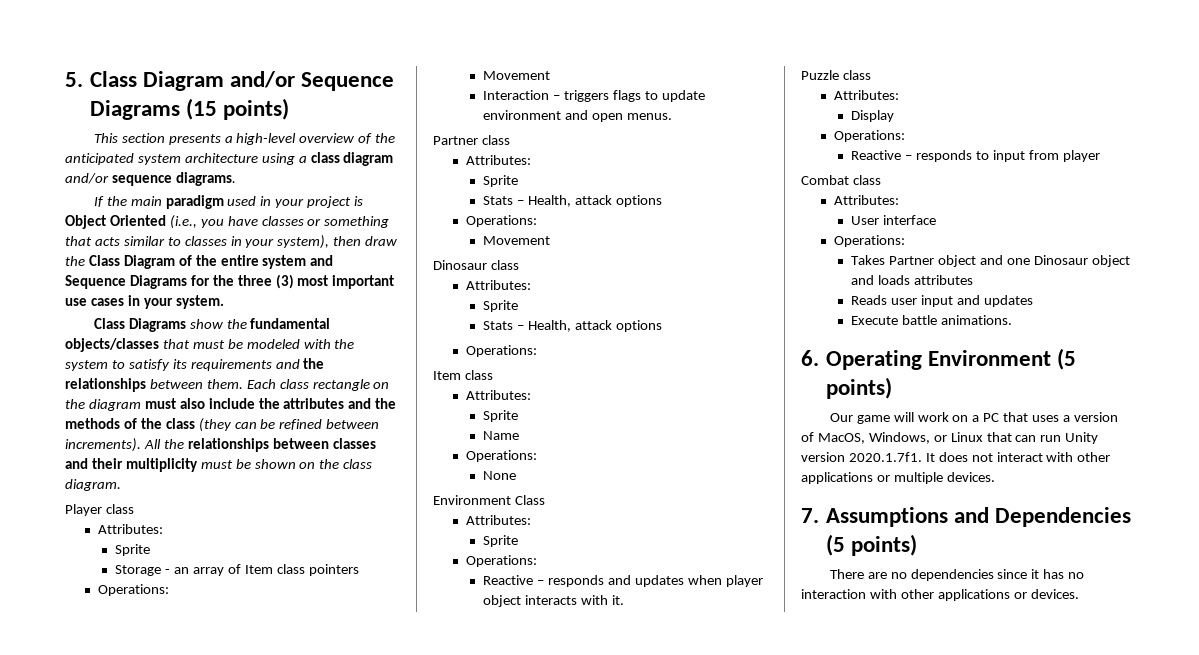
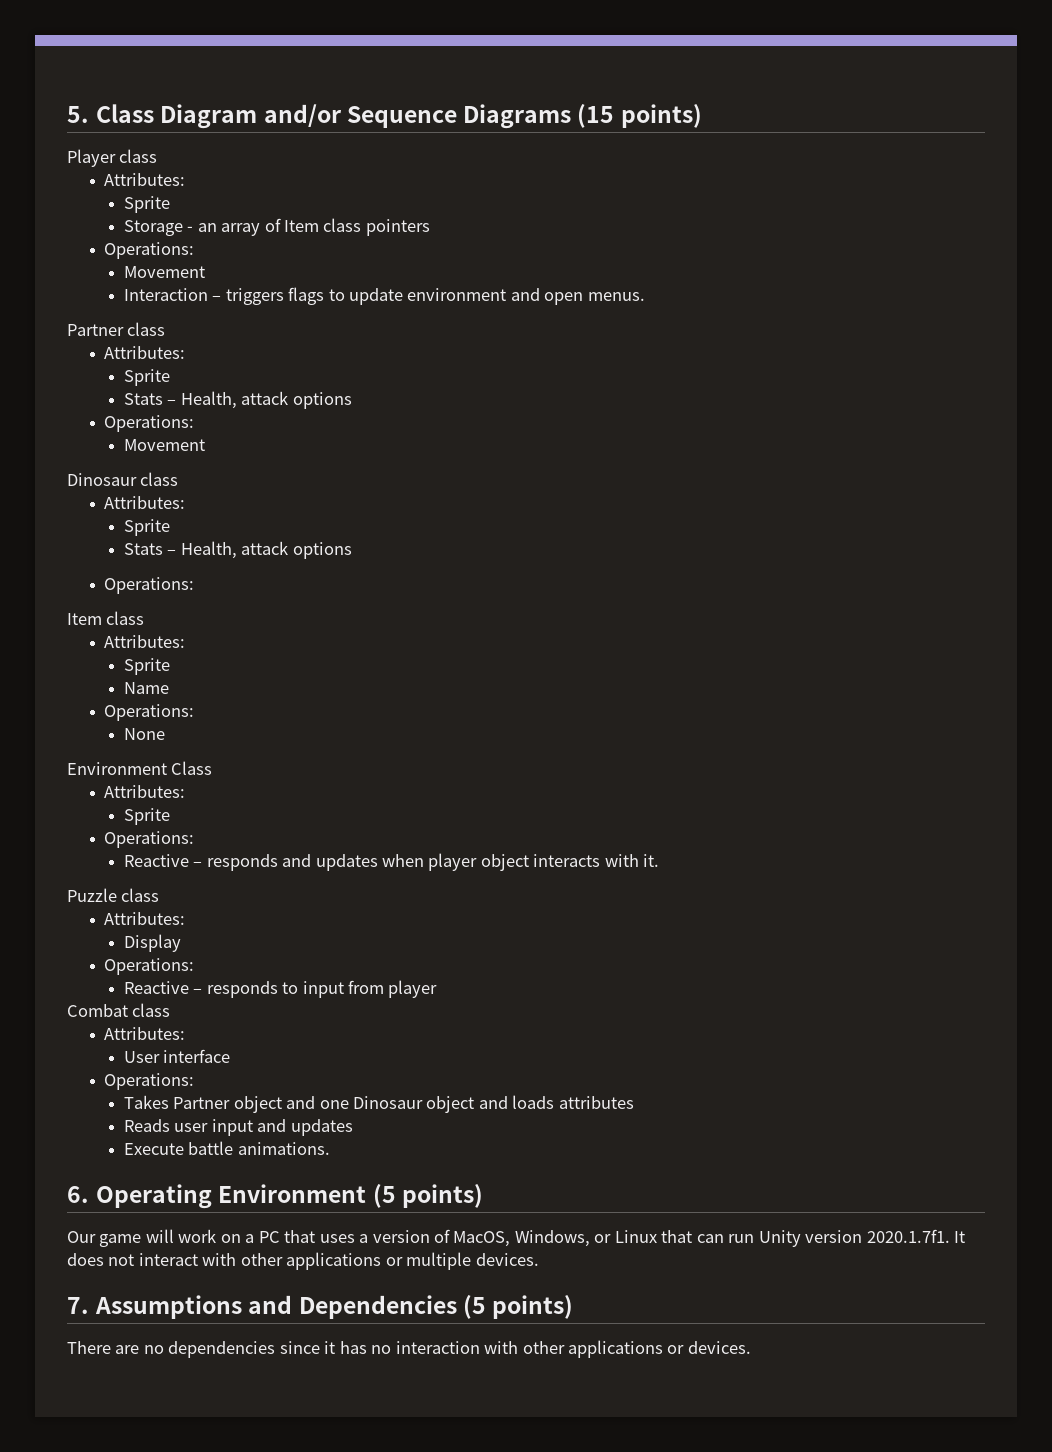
- This section presents a high-level overview of the anticipated system architecture using a class diagram and/or sequence diagrams.
- If the main paradigm used in your project is Object Oriented (i.e., you have classes or something that acts similar to classes in your system), then draw the Class Diagram of the entire system and Sequence Diagrams for the three (3) most important use cases in your system.
- Class Diagrams show the fundamental objects/classes that must be modeled with the system to satisfy its requirements and the relationships between them. Each class rectangle on the diagram must also include the attributes and the methods of the class (they can be refined between increments). All the relationships between classes and their multiplicity must be shown on the class diagram.

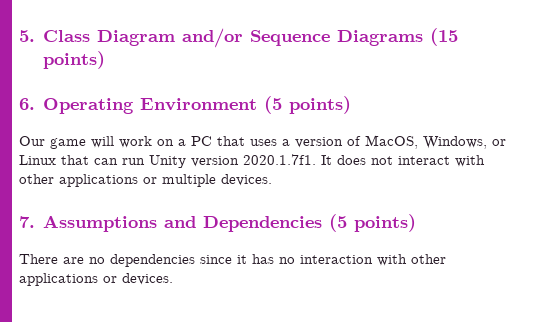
- Player class
- Attributes:
- Sprite
- Storage - an array of Item class pointers
- Operations:
- Movement
- Interaction – triggers flags to update environment and open menus.
- Partner class
- Attributes:
- Sprite
- Stats – Health, attack options
- Operations:
- Movement
- Dinosaur class
- Attributes:
- Sprite
- Stats – Health, attack options
- Operations:
- Item class
- Attributes:
- Sprite
- Name
- Operations:
- None
- Environment Class
- Attributes:
- Sprite
- Operations:
- Reactive – responds and updates when player object interacts with it.
- Puzzle class
- Attributes:
- Display
- Operations:
- Reactive – responds to input from player
- Combat class
- Attributes:
- User interface
- Operations:
- Takes Partner object and one Dinosaur object and loads attributes
- Reads user input and updates
- Execute battle animations.

